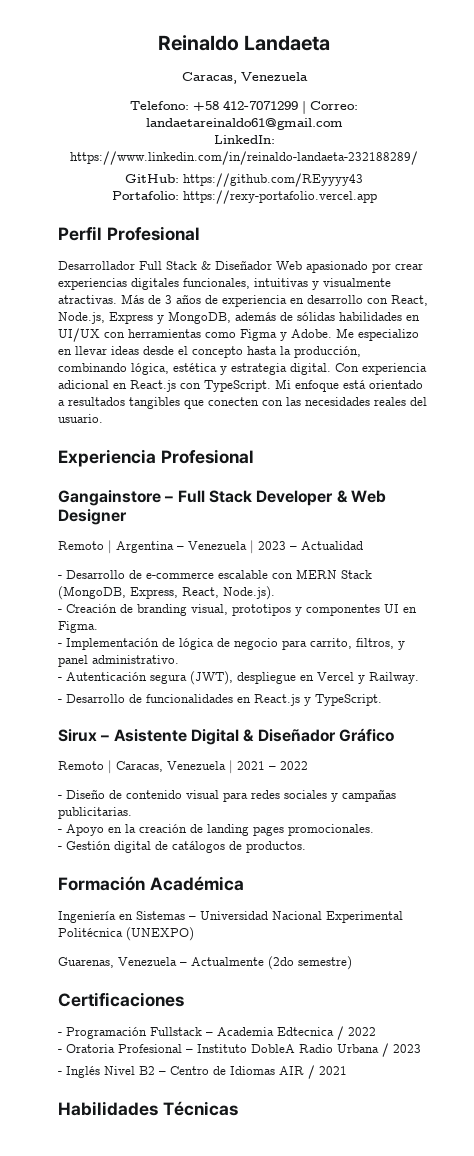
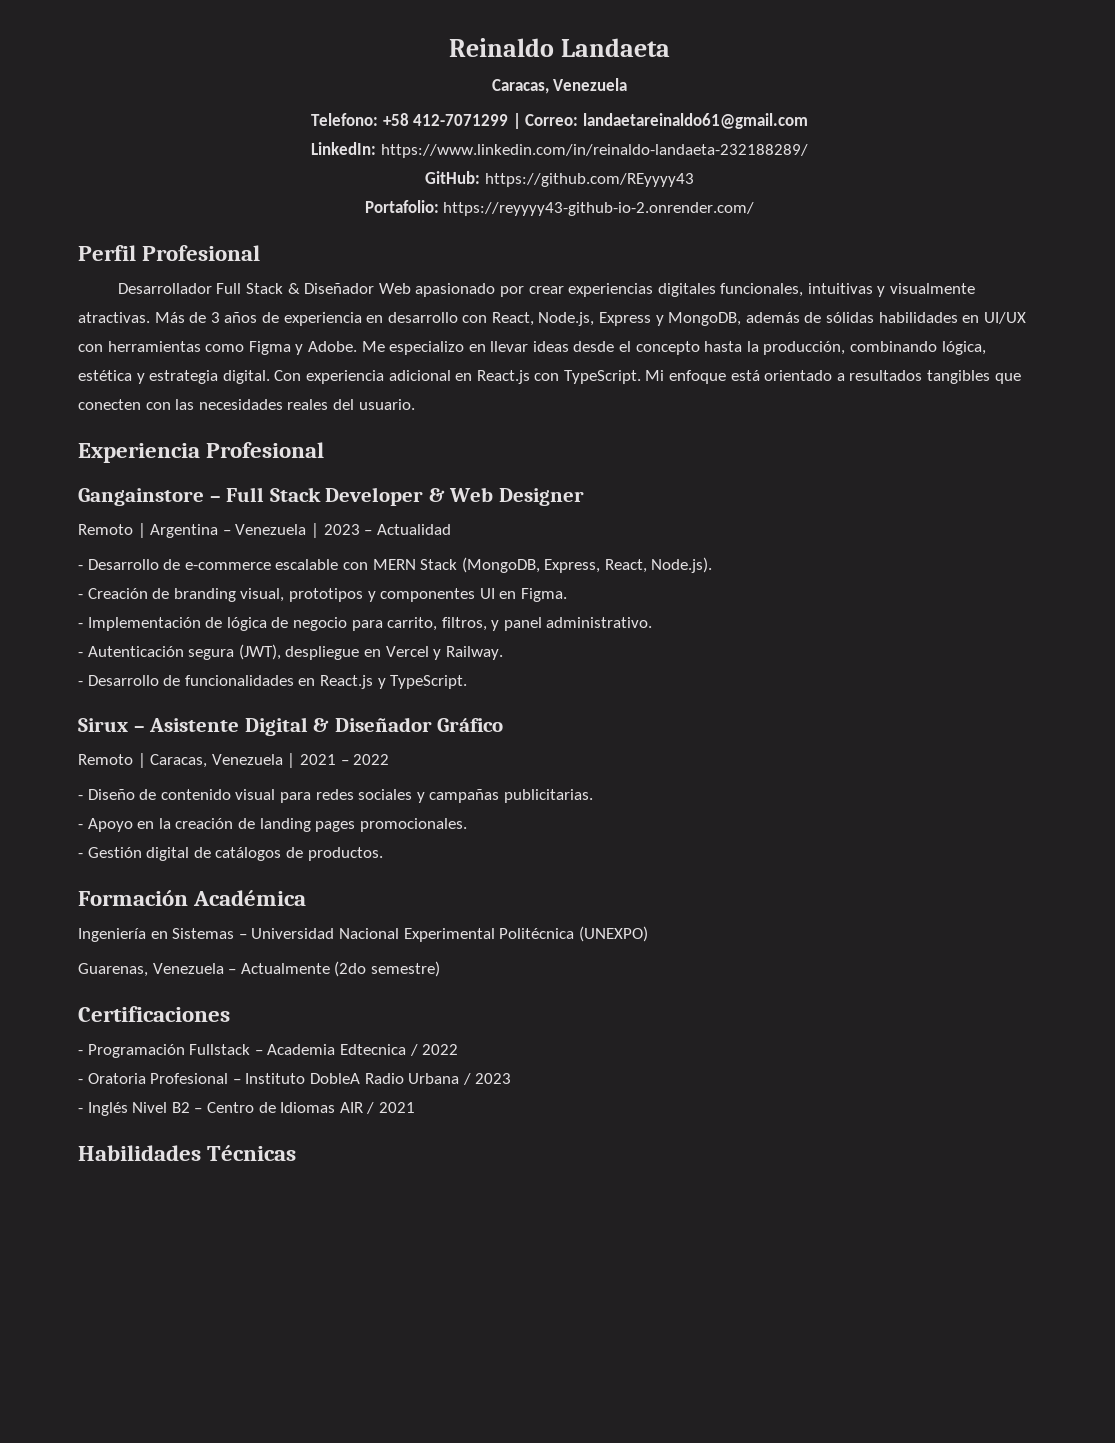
- Portafolio: https://rexy-portafolio.vercel.app
+ Portafolio: https://reyyyy43-github-io-2.onrender.com/

